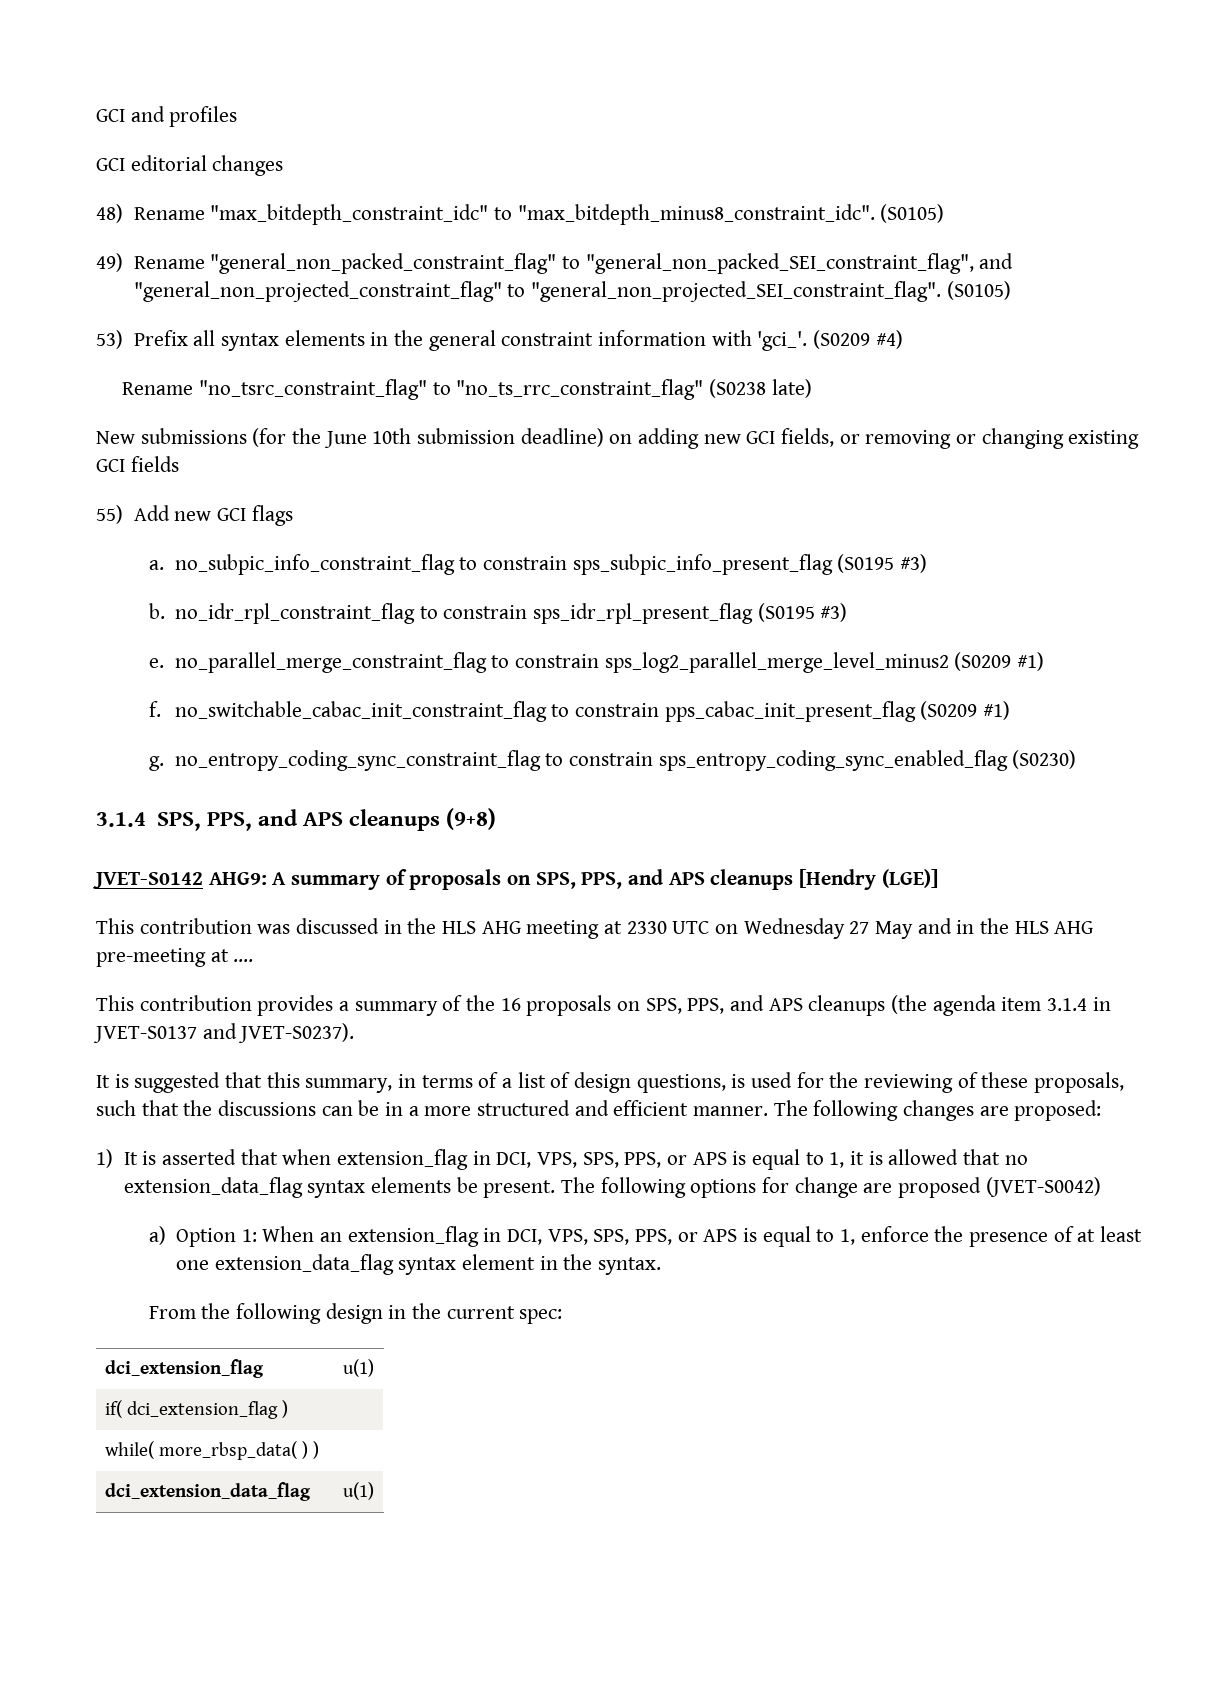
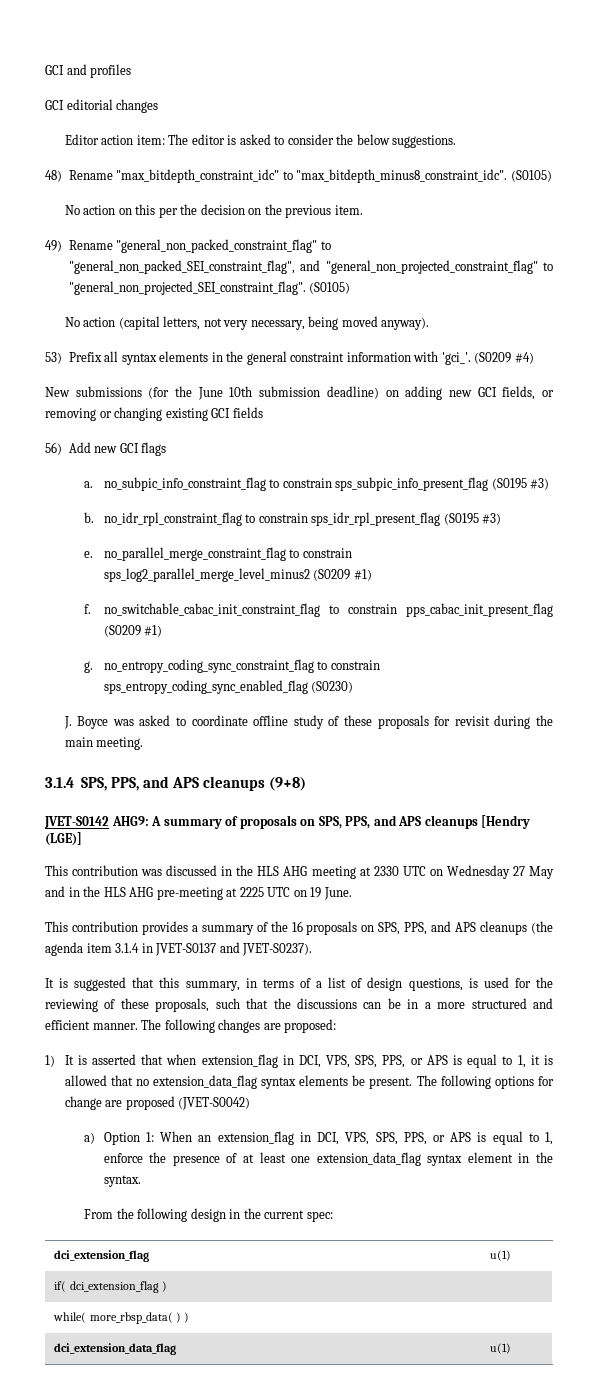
+ Editor action item: The editor is asked to consider the below suggestions.
+ No action on this per the decision on the previous item.
+ No action (capital letters, not very necessary, being moved anyway).
- Rename "no_tsrc_constraint_flag" to "no_ts_rrc_constraint_flag" (S0238 late)
- 55) Add new GCI flags
+ 56) Add new GCI flags
+ J. Boyce was asked to coordinate offline study of these proposals for revisit during the main meeting.
- This contribution was discussed in the HLS AHG meeting at 2330 UTC on Wednesday 27 May and in the HLS AHG pre-meeting at ....
+ This contribution was discussed in the HLS AHG meeting at 2330 UTC on Wednesday 27 May and in the HLS AHG pre-meeting at 2225 UTC on 19 June.

